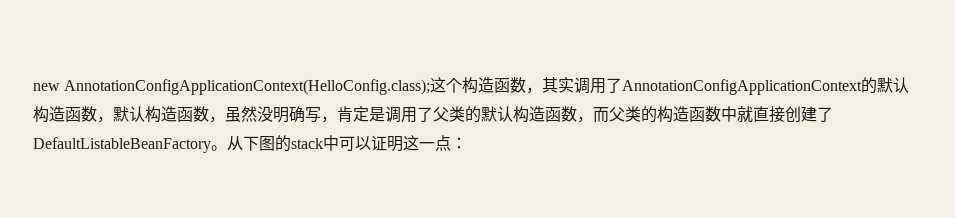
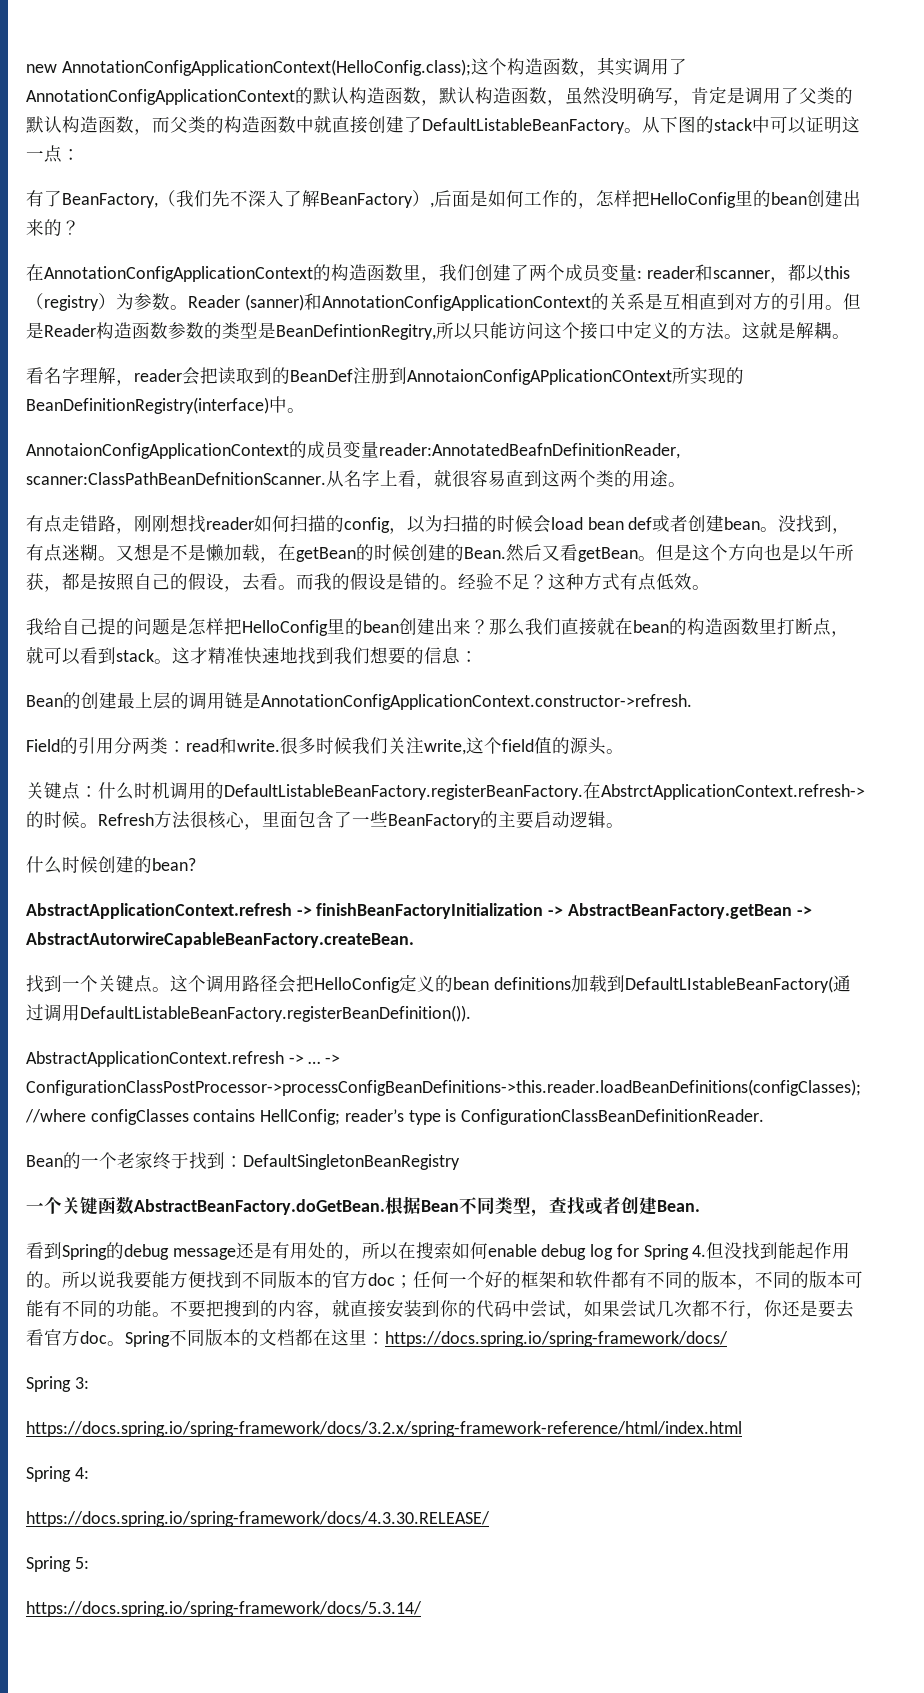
+ 有了BeanFactory,（我们先不深入了解BeanFactory）,后面是如何工作的，怎样把HelloConfig里的bean创建出来的？
+ 在AnnotationConfigApplicationContext的构造函数里，我们创建了两个成员变量: reader和scanner，都以this（registry）为参数。Reader (sanner)和AnnotationConfigApplicationContext的关系是互相直到对方的引用。但是Reader构造函数参数的类型是BeanDefintionRegitry,所以只能访问这个接口中定义的方法。这就是解耦。
+ 看名字理解，reader会把读取到的BeanDef注册到AnnotaionConfigAPplicationCOntext所实现的BeanDefinitionRegistry(interface)中。
+ AnnotaionConfigApplicationContext的成员变量reader:AnnotatedBeafnDefinitionReader, scanner:ClassPathBeanDefnitionScanner.从名字上看，就很容易直到这两个类的用途。
+ 有点走错路，刚刚想找reader如何扫描的config，以为扫描的时候会load bean def或者创建bean。没找到，有点迷糊。又想是不是懒加载，在getBean的时候创建的Bean.然后又看getBean。但是这个方向也是以午所获，都是按照自己的假设，去看。而我的假设是错的。经验不足？这种方式有点低效。
+ 我给自己提的问题是怎样把HelloConfig里的bean创建出来？那么我们直接就在bean的构造函数里打断点，就可以看到stack。这才精准快速地找到我们想要的信息：
+ Bean的创建最上层的调用链是AnnotationConfigApplicationContext.constructor->refresh.
+ Field的引用分两类：read和write.很多时候我们关注write,这个field值的源头。
+ 关键点：什么时机调用的DefaultListableBeanFactory.registerBeanFactory.在AbstrctApplicationContext.refresh->的时候。Refresh方法很核心，里面包含了一些BeanFactory的主要启动逻辑。
+ 什么时候创建的bean?
+ AbstractApplicationContext.refresh -> finishBeanFactoryInitialization -> AbstractBeanFactory.getBean -> AbstractAutorwireCapableBeanFactory.createBean.
+ 找到一个关键点。这个调用路径会把HelloConfig定义的bean definitions加载到DefaultLIstableBeanFactory(通过调用DefaultListableBeanFactory.registerBeanDefinition()).
+ AbstractApplicationContext.refresh -> … -> ConfigurationClassPostProcessor->processConfigBeanDefinitions->this.reader.loadBeanDefinitions(configClasses); //where configClasses contains HellConfig; reader’s type is ConfigurationClassBeanDefinitionReader.
+ Bean的一个老家终于找到：DefaultSingletonBeanRegistry
+ 一个关键函数AbstractBeanFactory.doGetBean.根据Bean不同类型，查找或者创建Bean.
+ 看到Spring的debug message还是有用处的，所以在搜索如何enable debug log for Spring 4.但没找到能起作用的。所以说我要能方便找到不同版本的官方doc；任何一个好的框架和软件都有不同的版本，不同的版本可能有不同的功能。不要把搜到的内容，就直接安装到你的代码中尝试，如果尝试几次都不行，你还是要去看官方doc。Spring不同版本的文档都在这里：https://docs.spring.io/spring-framework/docs/
+ Spring 3:
+ https://docs.spring.io/spring-framework/docs/3.2.x/spring-framework-reference/html/index.html
+ Spring 4:
+ https://docs.spring.io/spring-framework/docs/4.3.30.RELEASE/
+ Spring 5:
+ https://docs.spring.io/spring-framework/docs/5.3.14/

